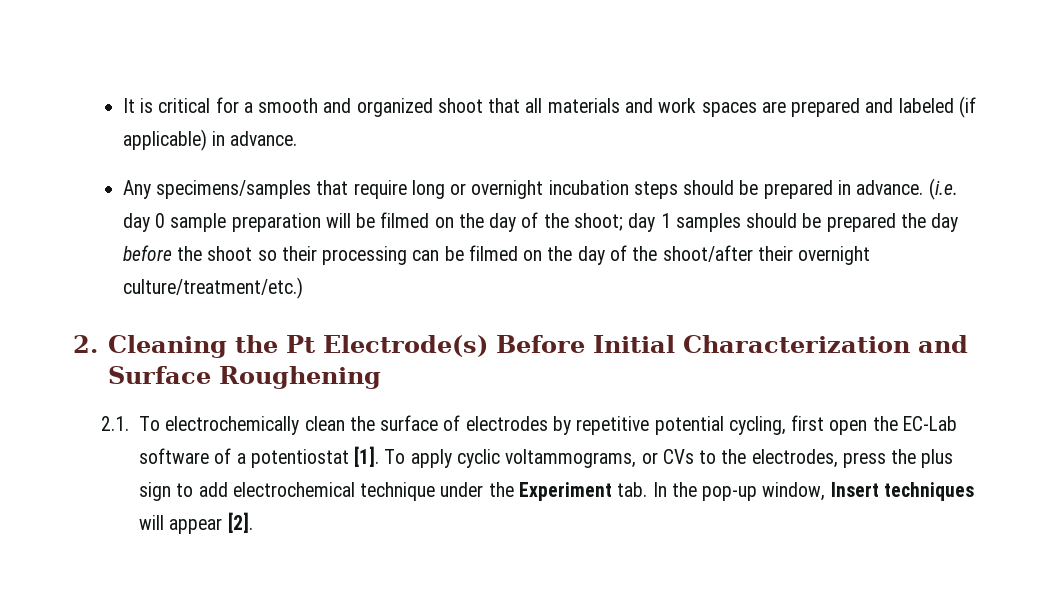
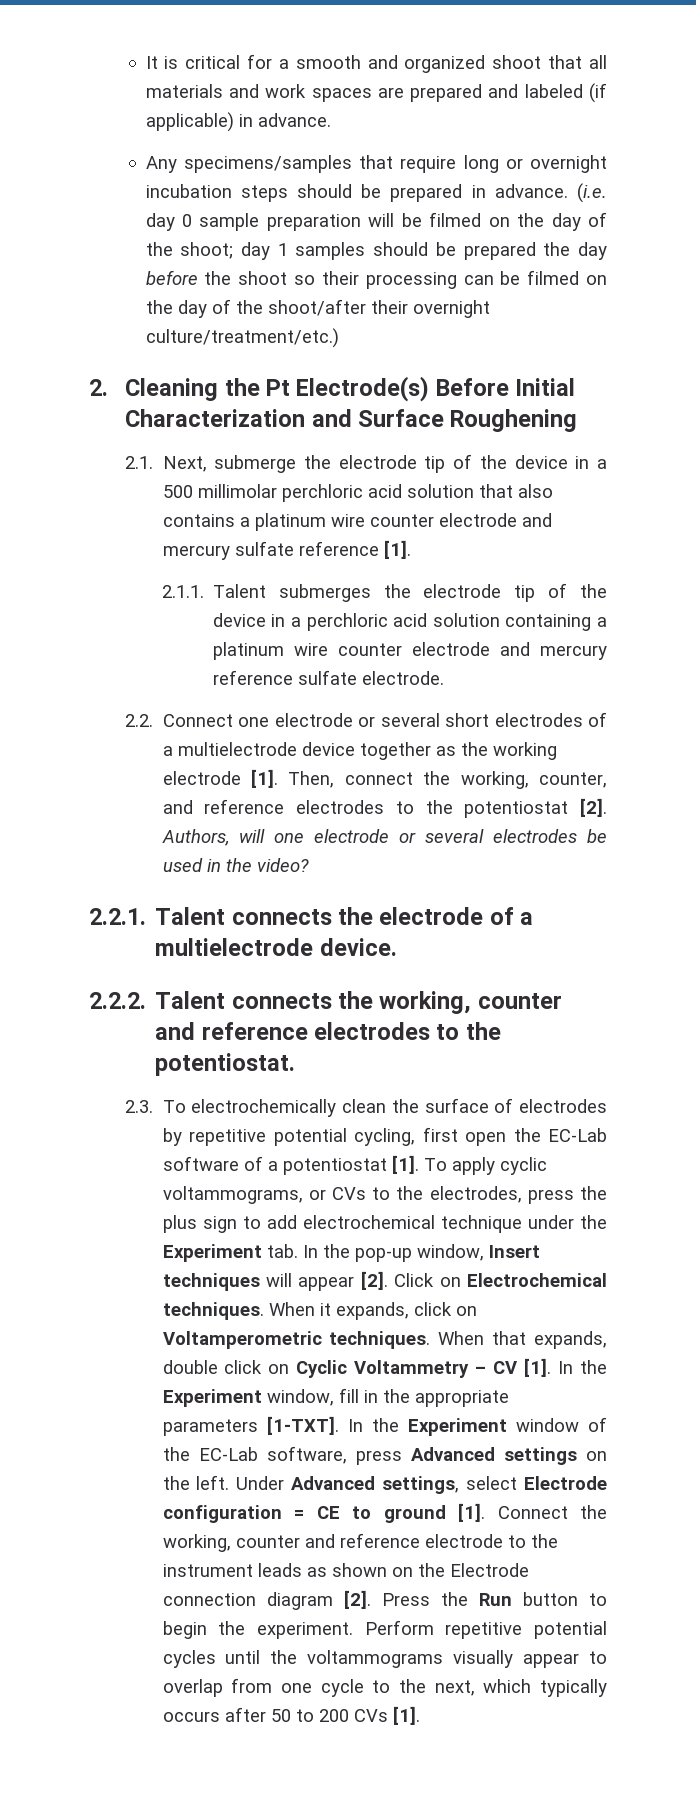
- 2.1. To electrochemically clean the surface of electrodes by repetitive potential cycling, first open the EC-Lab software of a potentiostat [1].
+ 2.1. Next, submerge the electrode tip of the device in a 500 millimolar perchloric acid solution that also contains a platinum wire counter electrode and mercury sulfate reference [1].
+ 2.1.1. Talent submerges the electrode tip of the device in a perchloric acid solution containing a platinum wire counter electrode and mercury reference sulfate electrode.
+ 2.2. Connect one electrode or several short electrodes of a multielectrode device together as the working electrode [1]. Then, connect the working, counter, and reference electrodes to the potentiostat [2]. Authors, will one electrode or several electrodes be used in the video?
+ 2.2.1. Talent connects the electrode of a multielectrode device.
+ 2.2.2. Talent connects the working, counter and reference electrodes to the potentiostat.
+ 2.3. To electrochemically clean the surface of electrodes by repetitive potential cycling, first open the EC-Lab software of a potentiostat [1].
+ Click on Electrochemical techniques. When it expands, click on Voltamperometric techniques. When that expands, double click on Cyclic Voltammetry – CV [1]. In the Experiment window, fill in the appropriate parameters [1-TXT]. In the Experiment window of the EC-Lab software, press Advanced settings on the left. Under Advanced settings, select Electrode configuration = CE to ground [1]. Connect the working, counter and reference electrode to the instrument leads as shown on the Electrode connection diagram [2]. Press the Run button to begin the experiment. Perform repetitive potential cycles until the voltammograms visually appear to overlap from one cycle to the next, which typically occurs after 50 to 200 CVs [1].

